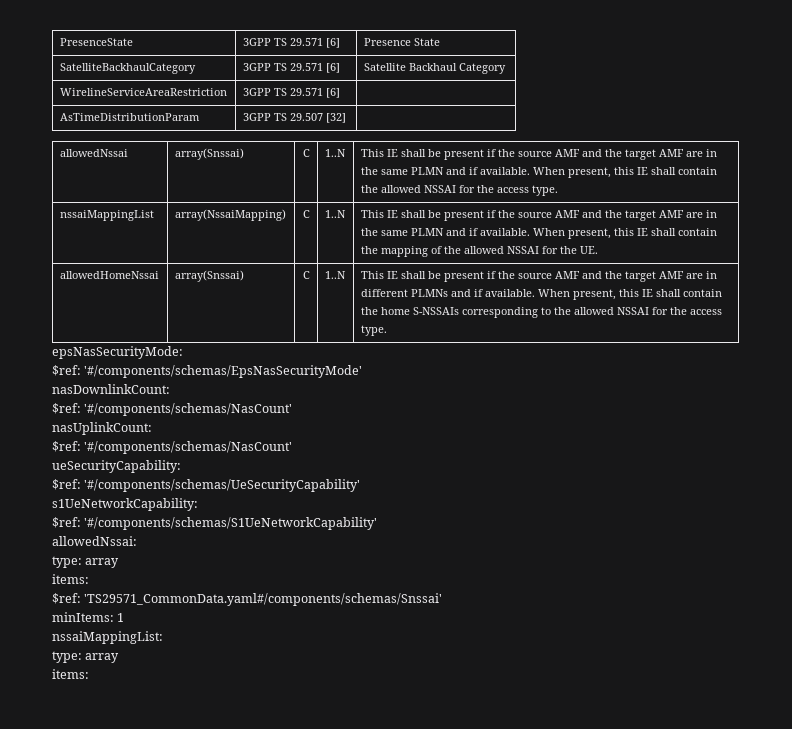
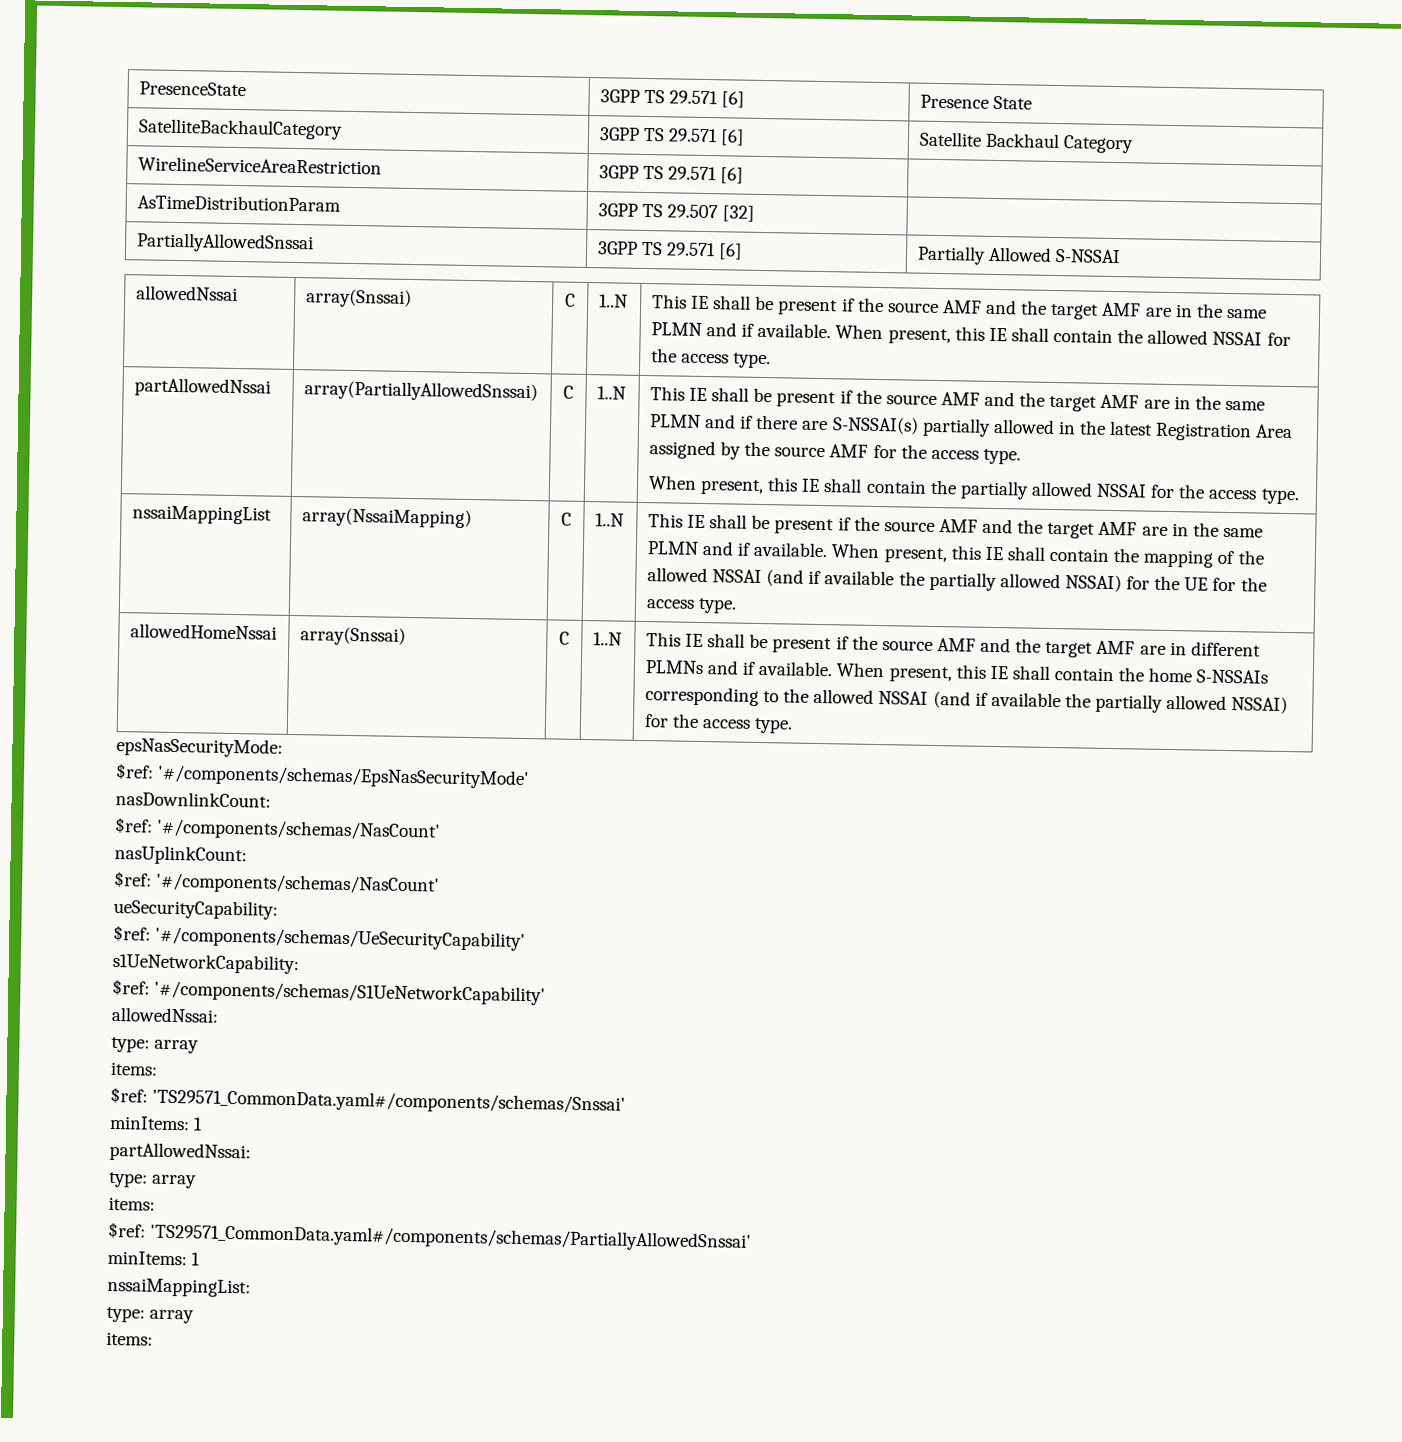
+ PartiallyAllowedSnssai | 3GPP TS 29.571 [6] | Partially Allowed S-NSSAI
+ partAllowedNssai | array(PartiallyAllowedSnssai) | C | 1..N | This IE shall be present if the source AMF and the target AMF are in the same PLMN and if there are S-NSSAI(s) partially allowed in the latest Registration Area assigned by the source AMF for the access type.
+ When present, this IE shall contain the partially allowed NSSAI for the access type.
- When present, this IE shall contain the mapping of the allowed NSSAI for the UE.
+ When present, this IE shall contain the mapping of the allowed NSSAI (and if available the partially allowed NSSAI) for the UE for the access type.
- When present, this IE shall contain the home S-NSSAIs corresponding to the allowed NSSAI for the access type.
+ When present, this IE shall contain the home S-NSSAIs corresponding to the allowed NSSAI (and if available the partially allowed NSSAI) for the access type.
+ partAllowedNssai:
+ type: array
+ items:
+ $ref: 'TS29571_CommonData.yaml#/components/schemas/PartiallyAllowedSnssai'
+ minItems: 1

